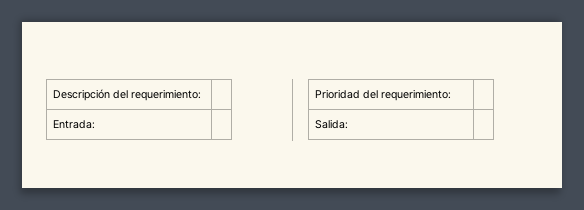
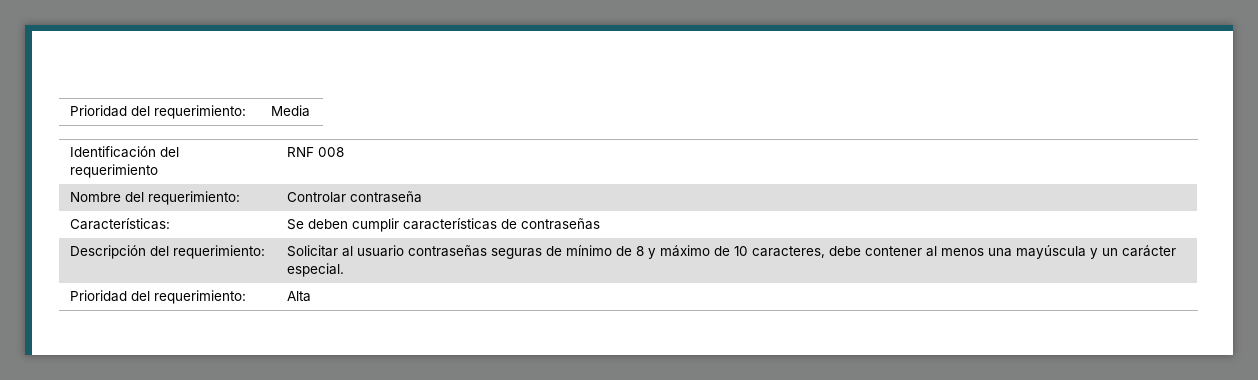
- Descripción del requerimiento: |
- Entrada: |
- Prioridad del requerimiento: |
- Salida: |
+ Prioridad del requerimiento: | Media
+ Identificación del requerimiento | RNF 008
+ Nombre del requerimiento: | Controlar contraseña
+ Características: | Se deben cumplir características de contraseñas
+ Descripción del requerimiento: | Solicitar al usuario contraseñas seguras de mínimo de 8 y máximo de 10 caracteres, debe contener al menos una mayúscula y un carácter especial.
+ Prioridad del requerimiento: | Alta

